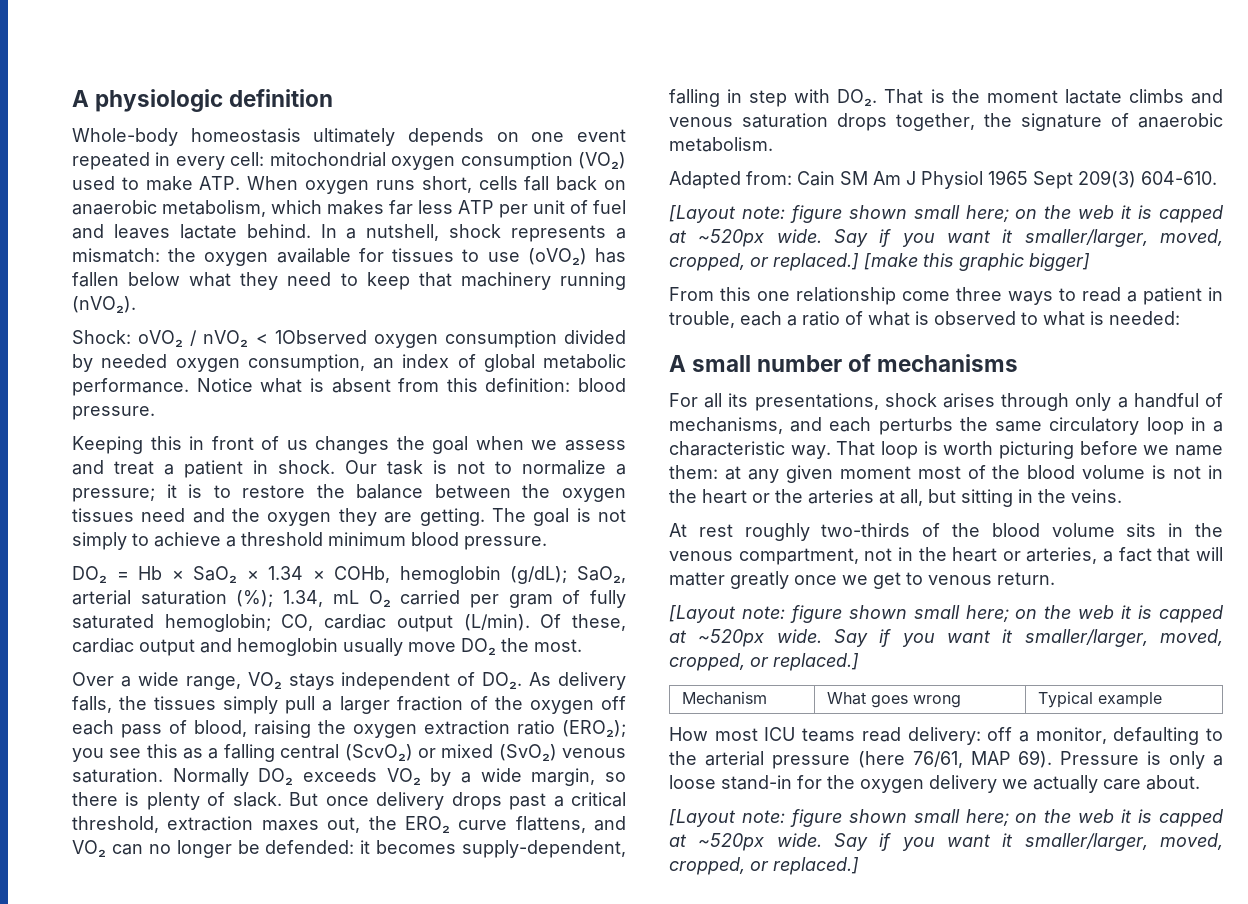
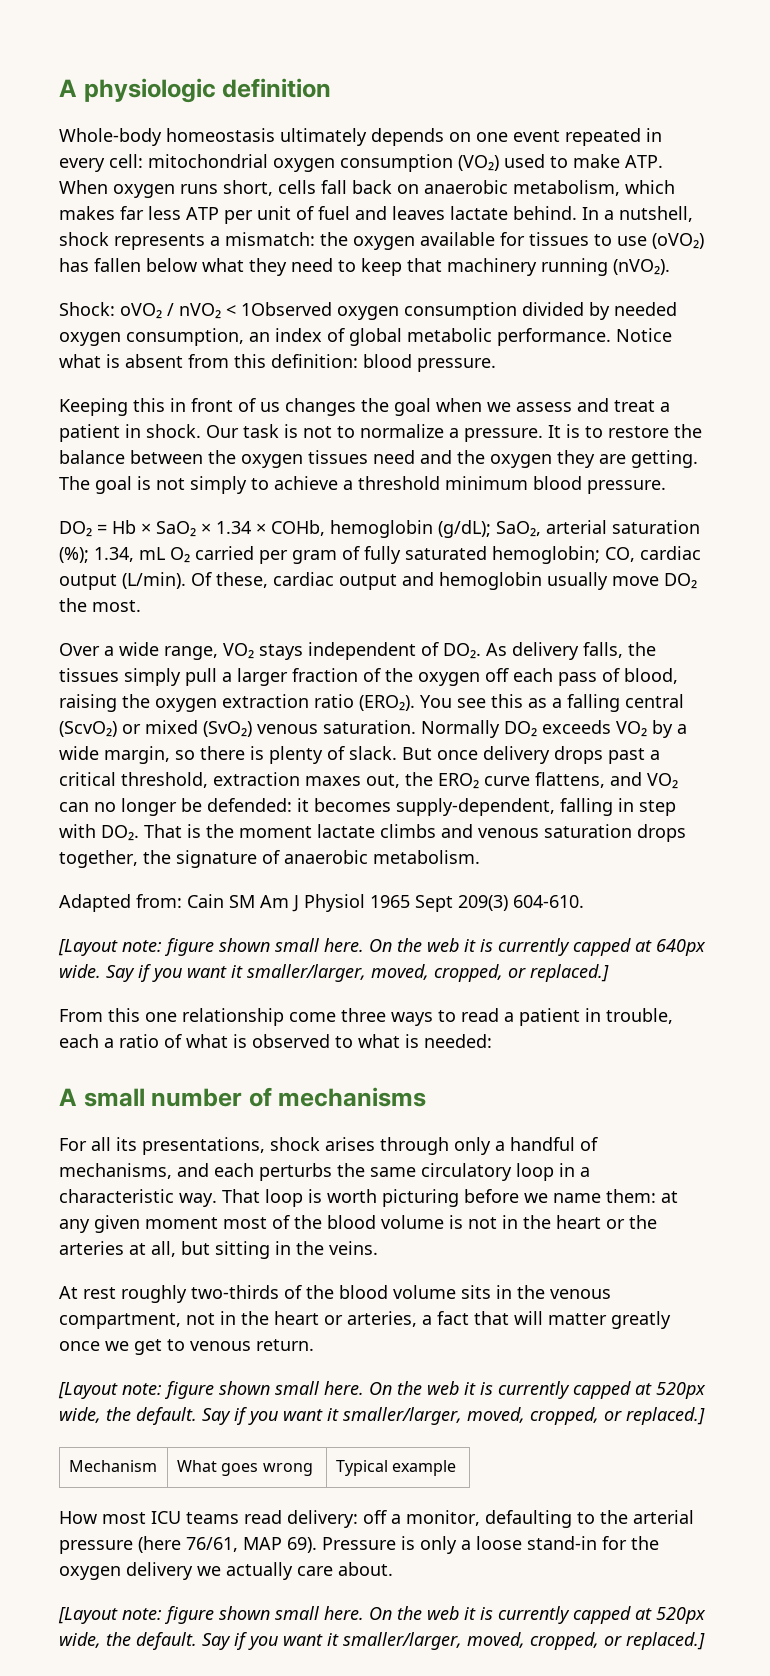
- Our task is not to normalize a pressure; it is to restore the balance between the oxygen tissues need and the oxygen they are getting.
+ Our task is not to normalize a pressure. It is to restore the balance between the oxygen tissues need and the oxygen they are getting.
- Over a wide range, VO₂ stays independent of DO₂. As delivery falls, the tissues simply pull a larger fraction of the oxygen off each pass of blood, raising the oxygen extraction ratio (ERO₂); you see this as a falling central (ScvO₂) or mixed (SvO₂) venous saturation.
+ Over a wide range, VO₂ stays independent of DO₂. As delivery falls, the tissues simply pull a larger fraction of the oxygen off each pass of blood, raising the oxygen extraction ratio (ERO₂). You see this as a falling central (ScvO₂) or mixed (SvO₂) venous saturation.
  Adapted from: Cain SM Am J Physiol 1965 Sept 209(3) 604-610.
- [Layout note: figure shown small here; on the web it is capped at ~520px wide.
+ [Layout note: figure shown small here. On the web it is currently capped at 640px wide.
- [make this graphic bigger]
  At rest roughly two-thirds of the blood volume sits in the venous compartment, not in the heart or arteries, a fact that will matter greatly once we get to venous return.
- [Layout note: figure shown small here; on the web it is capped at ~520px wide.
+ [Layout note: figure shown small here. On the web it is currently capped at 520px wide, the default.
  Pressure is only a loose stand-in for the oxygen delivery we actually care about.
- [Layout note: figure shown small here; on the web it is capped at ~520px wide.
+ [Layout note: figure shown small here. On the web it is currently capped at 520px wide, the default.

